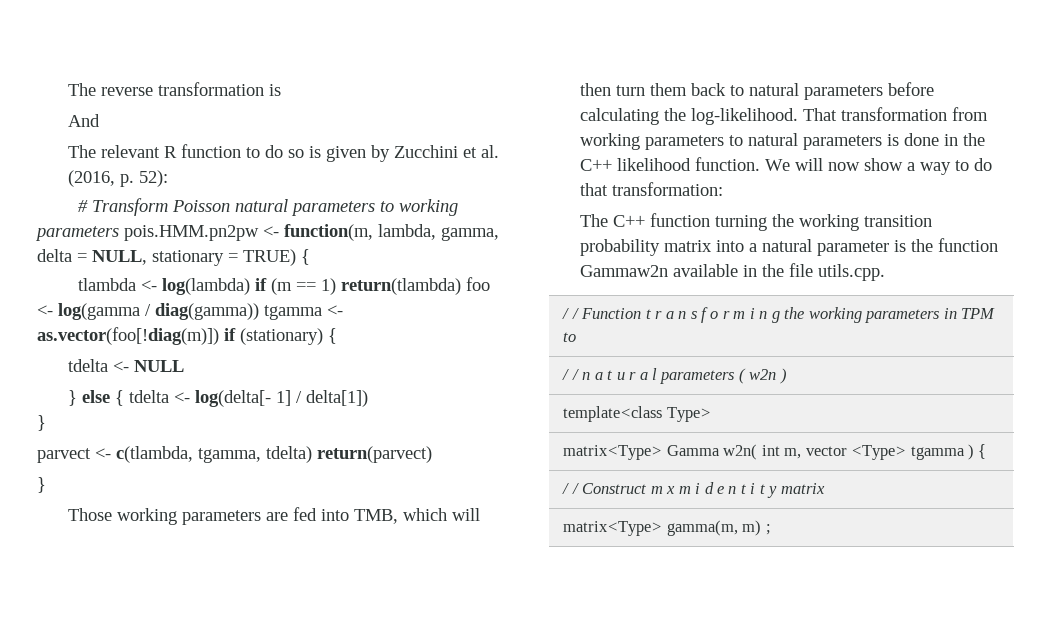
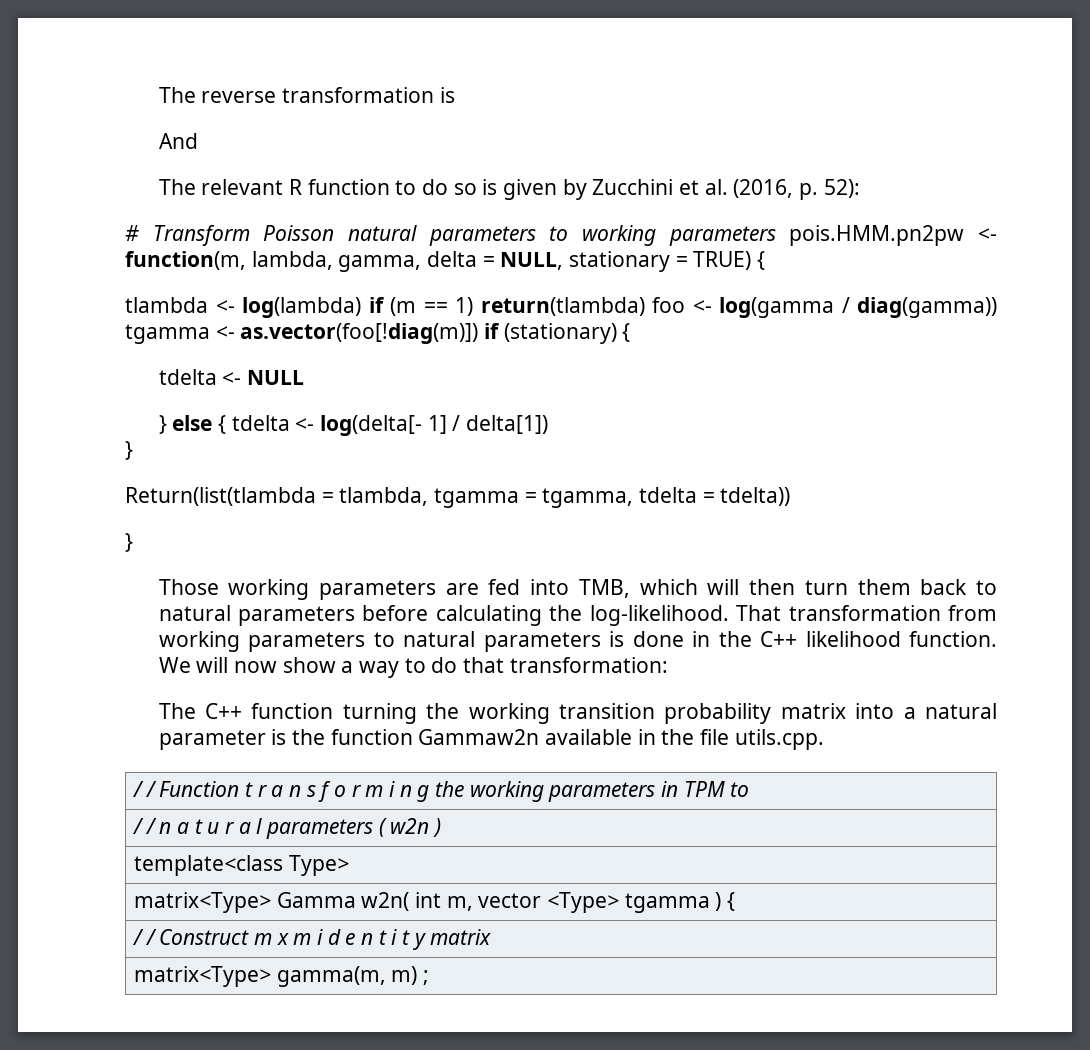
- parvect <- c(tlambda, tgamma, tdelta) return(parvect)
+ Return(list(tlambda = tlambda, tgamma = tgamma, tdelta = tdelta))

